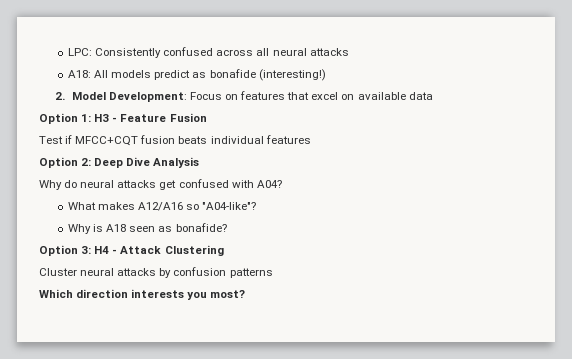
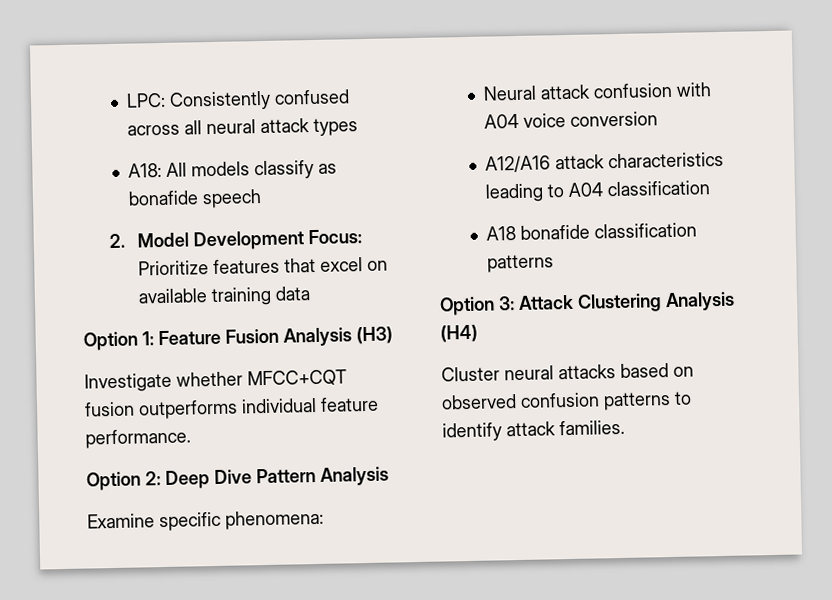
- LPC: Consistently confused across all neural attacks
+ LPC: Consistently confused across all neural attack types
- A18: All models predict as bonafide (interesting!)
+ A18: All models classify as bonafide speech
- 2. Model Development: Focus on features that excel on available data
+ 2. Model Development Focus: Prioritize features that excel on available training data
- Option 1: H3 - Feature Fusion
- Test if MFCC+CQT fusion beats individual features
+ Option 1: Feature Fusion Analysis (H3)
+ Investigate whether MFCC+CQT fusion outperforms individual feature performance.
- Option 2: Deep Dive Analysis
+ Option 2: Deep Dive Pattern Analysis
- Why do neural attacks get confused with A04?
- What makes A12/A16 so "A04-like"?
- Why is A18 seen as bonafide?
+ Examine specific phenomena:
+ Neural attack confusion with A04 voice conversion
+ A12/A16 attack characteristics leading to A04 classification
+ A18 bonafide classification patterns
- Option 3: H4 - Attack Clustering
+ Option 3: Attack Clustering Analysis (H4)
- Cluster neural attacks by confusion patterns
- Which direction interests you most?
+ Cluster neural attacks based on observed confusion patterns to identify attack families.

